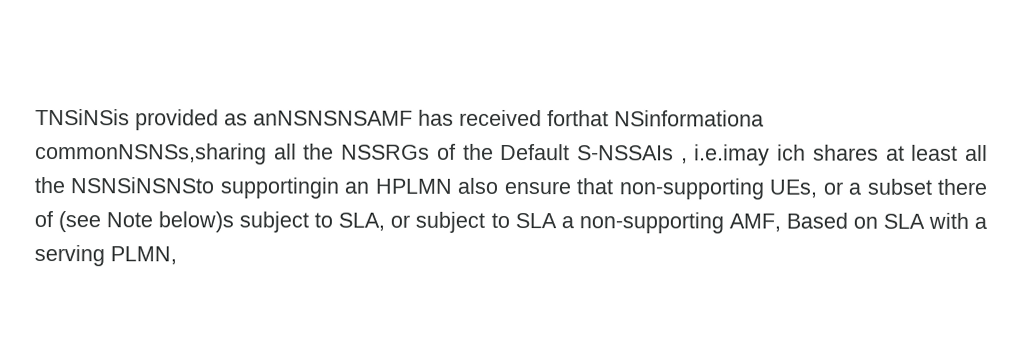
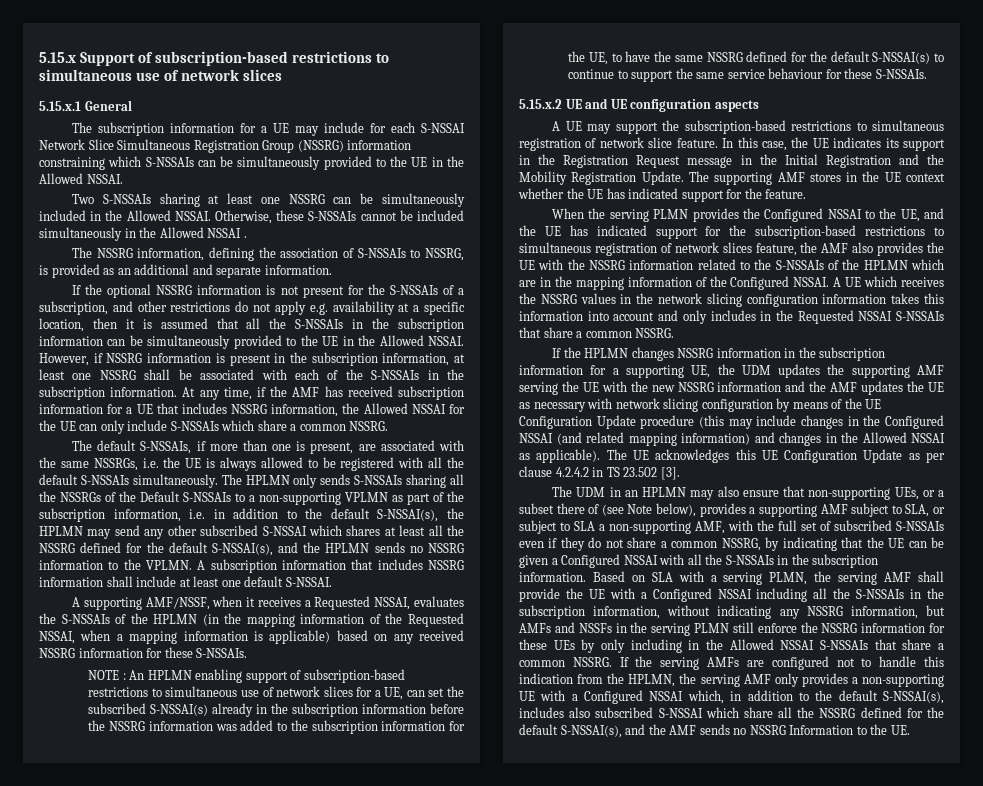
- TNSiNSis provided as anNSNSNSAMF has received forthat NSinformationa commonNSNSs,sharing all the NSSRGs of the Default S-NSSAIs , i.e.imay ich shares at least all the NSNSiNSNSto supportingin an HPLMN also ensure that non-supporting UEs, or a subset there of (see Note below)s subject to SLA, or subject to SLA a non-supporting AMF, Based on SLA with a serving PLMN,
+ 5.15.x Support of subscription-based restrictions to simultaneous use of network slices
+ 5.15.x.1 General
+ The subscription information for a UE may include for each S-NSSAI Network Slice Simultaneous Registration Group (NSSRG) information constraining which S-NSSAIs can be simultaneously provided to the UE in the Allowed NSSAI.
+ Two S-NSSAIs sharing at least one NSSRG can be simultaneously included in the Allowed NSSAI. Otherwise, these S-NSSAIs cannot be included simultaneously in the Allowed NSSAI .
+ The NSSRG information, defining the association of S-NSSAIs to NSSRG, is provided as an additional and separate information.
+ If the optional NSSRG information is not present for the S-NSSAIs of a subscription, and other restrictions do not apply e.g. availability at a specific location, then it is assumed that all the S-NSSAIs in the subscription information can be simultaneously provided to the UE in the Allowed NSSAI. However, if NSSRG information is present in the subscription information, at least one NSSRG shall be associated with each of the S-NSSAIs in the subscription information. At any time, if the AMF has received subscription information for a UE that includes NSSRG information, the Allowed NSSAI for the UE can only include S-NSSAIs which share a common NSSRG.
+ The default S-NSSAIs, if more than one is present, are associated with the same NSSRGs, i.e. the UE is always allowed to be registered with all the default S-NSSAIs simultaneously. The HPLMN only sends S-NSSAIs sharing all the NSSRGs of the Default S-NSSAIs to a non-supporting VPLMN as part of the subscription information, i.e. in addition to the default S-NSSAI(s), the HPLMN may send any other subscribed S-NSSAI which shares at least all the NSSRG defined for the default S-NSSAI(s), and the HPLMN sends no NSSRG information to the VPLMN. A subscription information that includes NSSRG information shall include at least one default S-NSSAI.
+ A supporting AMF/NSSF, when it receives a Requested NSSAI, evaluates the S-NSSAIs of the HPLMN (in the mapping information of the Requested NSSAI, when a mapping information is applicable) based on any received NSSRG information for these S-NSSAIs.
+ NOTE : An HPLMN enabling support of subscription-based restrictions to simultaneous use of network slices for a UE, can set the subscribed S-NSSAI(s) already in the subscription information before the NSSRG information was added to the subscription information for the UE, to have the same NSSRG defined for the default S-NSSAI(s) to continue to support the same service behaviour for these S-NSSAIs.
+ 5.15.x.2 UE and UE configuration aspects
+ A UE may support the subscription-based restrictions to simultaneous registration of network slice feature. In this case, the UE indicates its support in the Registration Request message in the Initial Registration and the Mobility Registration Update. The supporting AMF stores in the UE context whether the UE has indicated support for the feature.
+ When the serving PLMN provides the Configured NSSAI to the UE, and the UE has indicated support for the subscription-based restrictions to simultaneous registration of network slices feature, the AMF also provides the UE with the NSSRG information related to the S-NSSAIs of the HPLMN which are in the mapping information of the Configured NSSAI. A UE which receives the NSSRG values in the network slicing configuration information takes this information into account and only includes in the Requested NSSAI S-NSSAIs that share a common NSSRG.
+ If the HPLMN changes NSSRG information in the subscription information for a supporting UE, the UDM updates the supporting AMF serving the UE with the new NSSRG information and the AMF updates the UE as necessary with network slicing configuration by means of the UE Configuration Update procedure (this may include changes in the Configured NSSAI (and related mapping information) and changes in the Allowed NSSAI as applicable). The UE acknowledges this UE Configuration Update as per clause 4.2.4.2 in TS 23.502 [3].
+ The UDM in an HPLMN may also ensure that non-supporting UEs, or a subset there of (see Note below), provides a supporting AMF subject to SLA, or subject to SLA a non-supporting AMF, with the full set of subscribed S-NSSAIs even if they do not share a common NSSRG, by indicating that the UE can be given a Configured NSSAI with all the S-NSSAIs in the subscription information. Based on SLA with a serving PLMN, the serving AMF shall provide the UE with a Configured NSSAI including all the S-NSSAIs in the subscription information, without indicating any NSSRG information, but AMFs and NSSFs in the serving PLMN still enforce the NSSRG information for these UEs by only including in the Allowed NSSAI S-NSSAIs that share a common NSSRG. If the serving AMFs are configured not to handle this indication from the HPLMN, the serving AMF only provides a non-supporting UE with a Configured NSSAI which, in addition to the default S-NSSAI(s), includes also subscribed S-NSSAI which share all the NSSRG defined for the default S-NSSAI(s), and the AMF sends no NSSRG Information to the UE.

